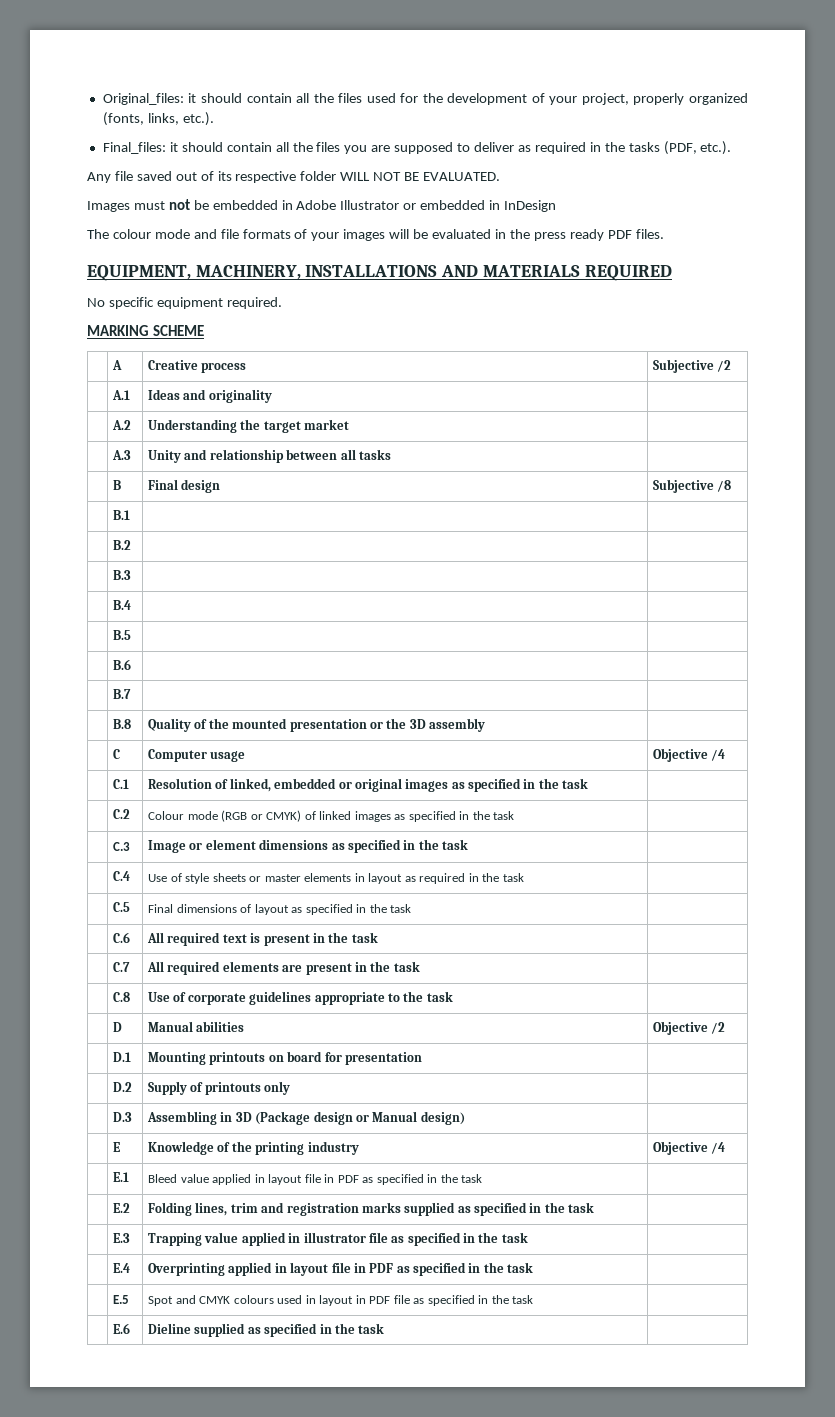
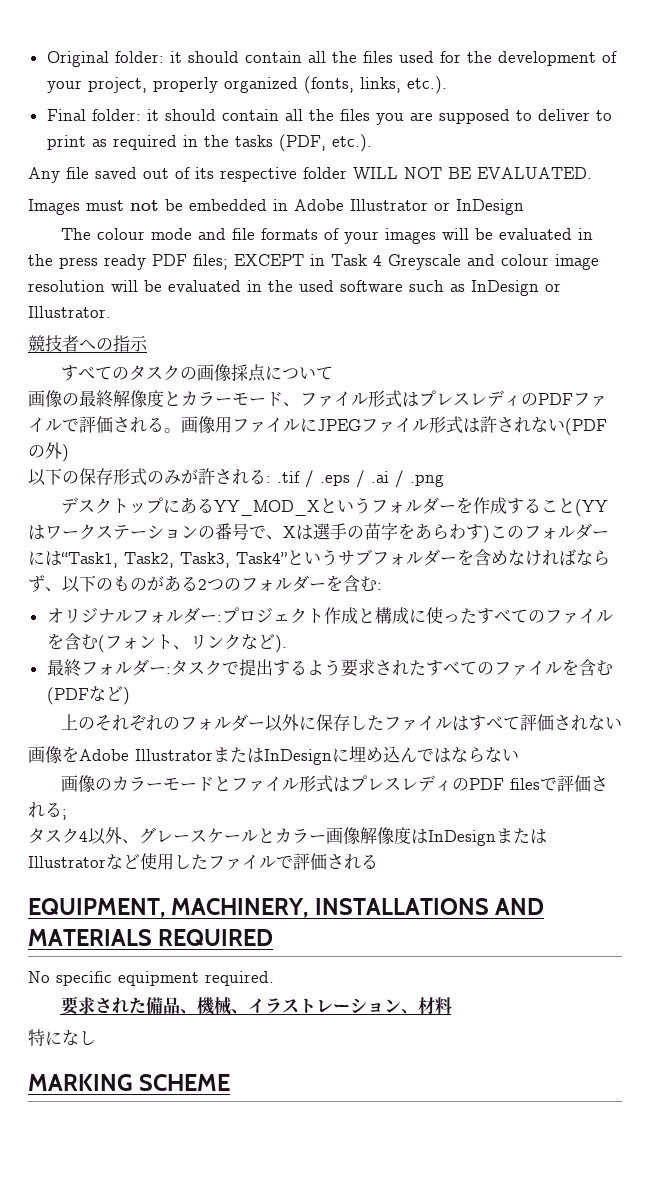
- Original_files: it should contain all the files used for the development of your project, properly organized (fonts, links, etc.).
+ Original folder: it should contain all the files used for the development of your project, properly organized (fonts, links, etc.).
- Final_files: it should contain all the files you are supposed to deliver as required in the tasks (PDF, etc.).
+ Final folder: it should contain all the files you are supposed to deliver to print as required in the tasks (PDF, etc.).
- Images must not be embedded in Adobe Illustrator or embedded in InDesign
+ Images must not be embedded in Adobe Illustrator or InDesign
- The colour mode and file formats of your images will be evaluated in the press ready PDF files.
+ The colour mode and file formats of your images will be evaluated in the press ready PDF files; EXCEPT in Task 4 Greyscale and colour image resolution will be evaluated in the used software such as InDesign or Illustrator.
+ 競技者への指示
+ すべてのタスクの画像採点について
+ 画像の最終解像度とカラーモード、ファイル形式はプレスレディのPDFファイルで評価される。画像用ファイルにJPEGファイル形式は許されない(PDFの外)
+ 以下の保存形式のみが許される: .tif / .eps / .ai / .png
+ デスクトップにあるYY_MOD_Xというフォルダーを作成すること(YYはワークステーションの番号で、Xは選手の苗字をあらわす)このフォルダーには“Task1, Task2, Task3, Task4”というサブフォルダーを含めなければならず、以下のものがある2つのフォルダーを含む:
+ オリジナルフォルダー:プロジェクト作成と構成に使ったすべてのファイルを含む(フォント、リンクなど).
+ 最終フォルダー:タスクで提出するよう要求されたすべてのファイルを含む(PDFなど)
+ 上のそれぞれのフォルダー以外に保存したファイルはすべて評価されない
+ 画像をAdobe IllustratorまたはInDesignに埋め込んではならない
+ 画像のカラーモードとファイル形式はプレスレディのPDF filesで評価される;
+ タスク4以外、グレースケールとカラー画像解像度はInDesignまたはIllustratorなど使用したファイルで評価される
+ 要求された備品、機械、イラストレーション、材料
+ 特になし
  MARKING SCHEME
- | A | Creative process | Subjective /2
- | A.1 | Ideas and originality |
- | A.2 | Understanding the target market |
- | A.3 | Unity and relationship between all tasks |
- | B | Final design | Subjective /8
- | B.1 | |
- | B.2 | |
- | B.3 | |
- | B.4 | |
- | B.5 | |
- | B.6 | |
- | B.7 | |
- | B.8 | Quality of the mounted presentation or the 3D assembly |
- | C | Computer usage | Objective /4
- | C.1 | Resolution of linked, embedded or original images as specified in the task |
- | C.2 | Colour mode (RGB or CMYK) of linked images as specified in the task |
- | C.3 | Image or element dimensions as specified in the task |
- | C.4 | Use of style sheets or master elements in layout as required in the task |
- | C.5 | Final dimensions of layout as specified in the task |
- | C.6 | All required text is present in the task |
- | C.7 | All required elements are present in the task |
- | C.8 | Use of corporate guidelines appropriate to the task |
- | D | Manual abilities | Objective /2
- | D.1 | Mounting printouts on board for presentation |
- | D.2 | Supply of printouts only |
- | D.3 | Assembling in 3D (Package design or Manual design) |
- | E | Knowledge of the printing industry | Objective /4
- | E.1 | Bleed value applied in layout file in PDF as specified in the task |
- | E.2 | Folding lines, trim and registration marks supplied as specified in the task |
- | E.3 | Trapping value applied in illustrator file as specified in the task |
- | E.4 | Overprinting applied in layout file in PDF as specified in the task |
- | E.5 | Spot and CMYK colours used in layout in PDF file as specified in the task |
- | E.6 | Dieline supplied as specified in the task |

